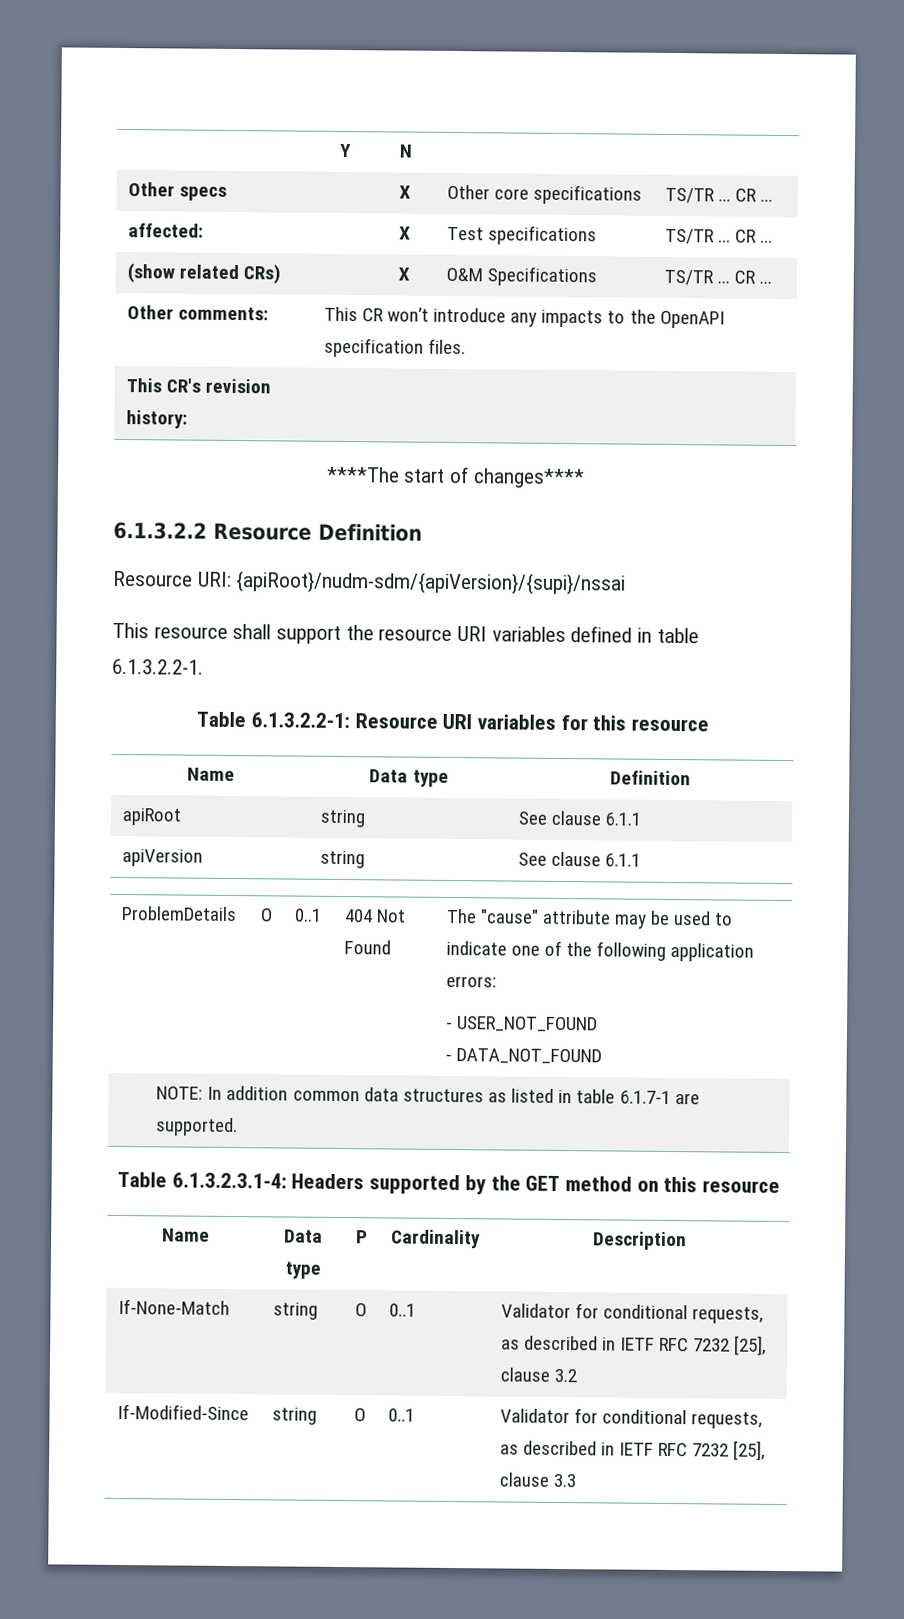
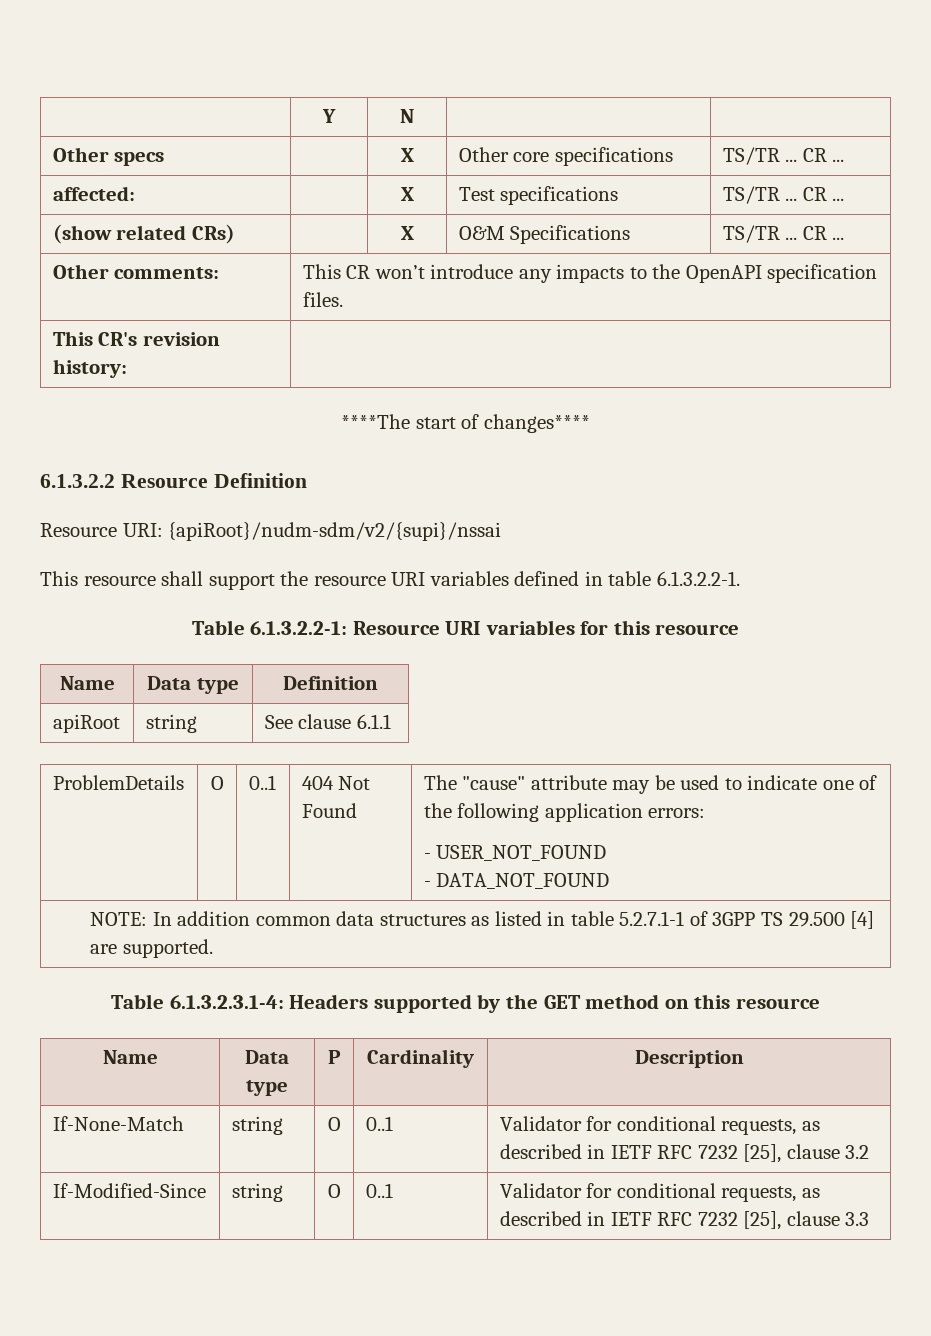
- Resource URI: {apiRoot}/nudm-sdm/{apiVersion}/{supi}/nssai
+ Resource URI: {apiRoot}/nudm-sdm/v2/{supi}/nssai
- apiVersion | string | See clause 6.1.1
- NOTE: In addition common data structures as listed in table 6.1.7-1 are supported.
+ NOTE: In addition common data structures as listed in table 5.2.7.1-1 of 3GPP TS 29.500 [4] are supported.

